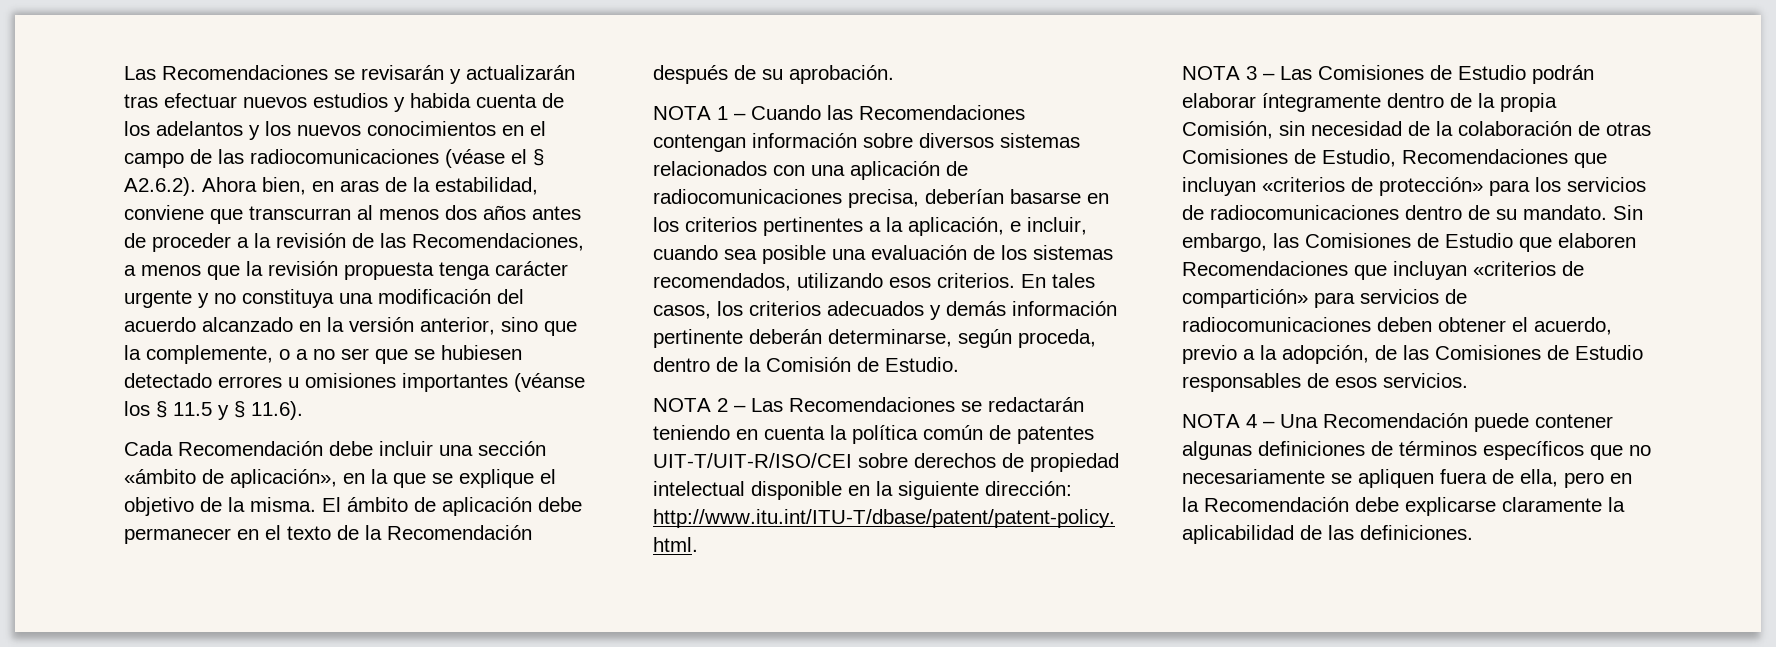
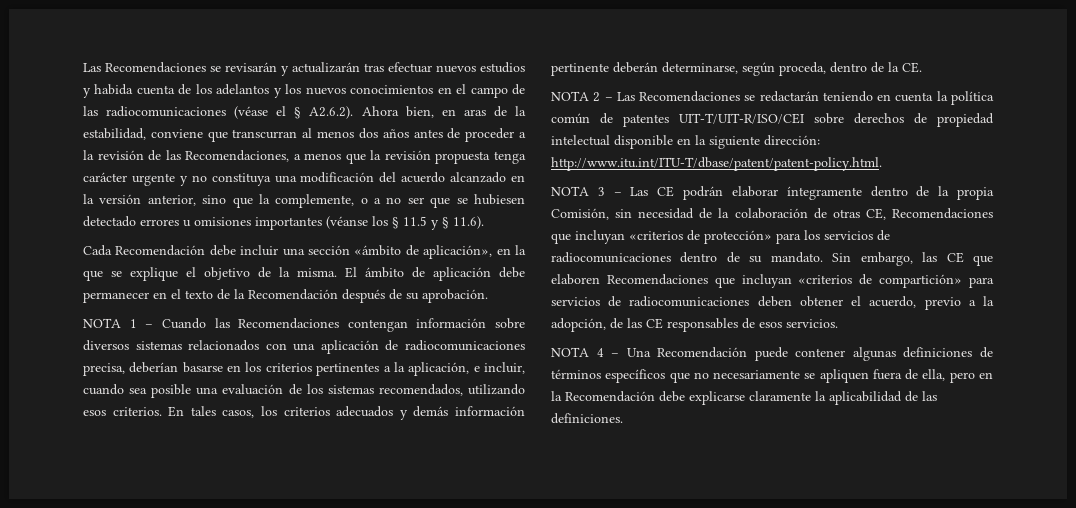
- En tales casos, los criterios adecuados y demás información pertinente deberán determinarse, según proceda, dentro de la Comisión de Estudio.
+ En tales casos, los criterios adecuados y demás información pertinente deberán determinarse, según proceda, dentro de la CE.
- NOTA 3 – Las Comisiones de Estudio podrán elaborar íntegramente dentro de la propia Comisión, sin necesidad de la colaboración de otras Comisiones de Estudio, Recomendaciones que incluyan «criterios de protección» para los servicios de radiocomunicaciones dentro de su mandato.
+ NOTA 3 – Las CE podrán elaborar íntegramente dentro de la propia Comisión, sin necesidad de la colaboración de otras CE, Recomendaciones que incluyan «criterios de protección» para los servicios de radiocomunicaciones dentro de su mandato.
- Sin embargo, las Comisiones de Estudio que elaboren Recomendaciones que incluyan «criterios de compartición» para servicios de radiocomunicaciones deben obtener el acuerdo, previo a la adopción, de las Comisiones de Estudio responsables de esos servicios.
+ Sin embargo, las CE que elaboren Recomendaciones que incluyan «criterios de compartición» para servicios de radiocomunicaciones deben obtener el acuerdo, previo a la adopción, de las CE responsables de esos servicios.

